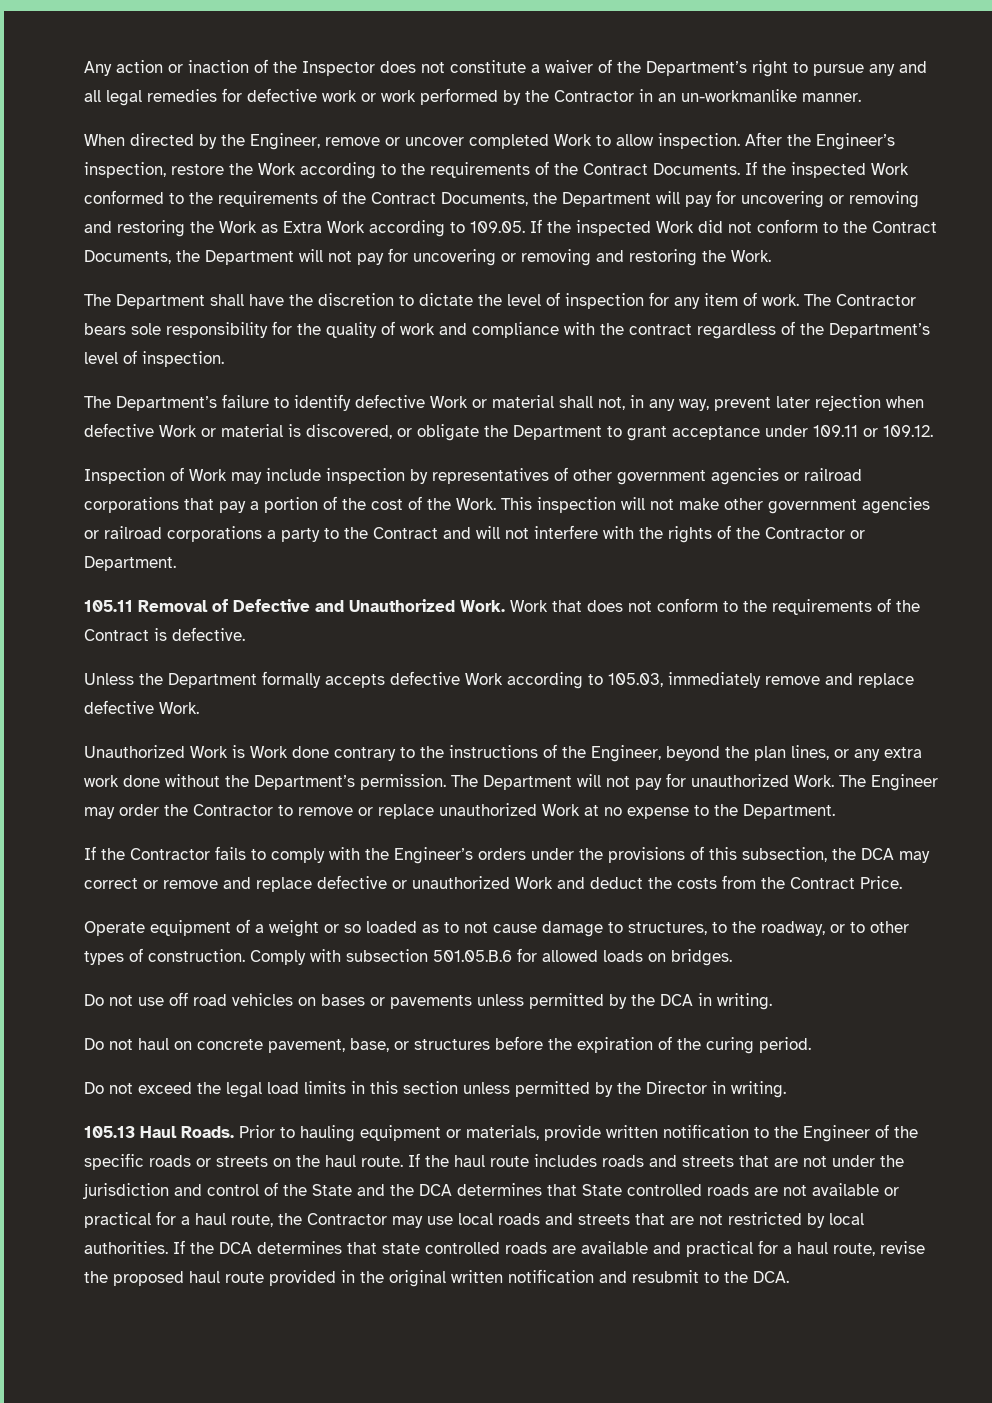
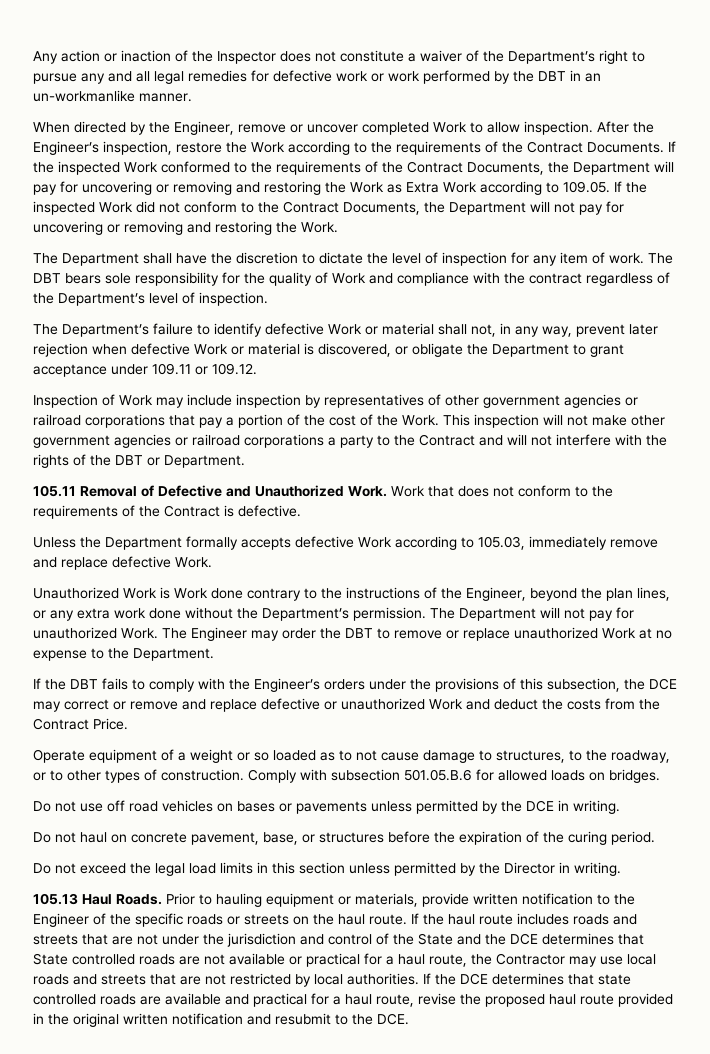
- Any action or inaction of the Inspector does not constitute a waiver of the Department’s right to pursue any and all legal remedies for defective work or work performed by the Contractor in an un-workmanlike manner.
+ Any action or inaction of the Inspector does not constitute a waiver of the Department’s right to pursue any and all legal remedies for defective work or work performed by the DBT in an un-workmanlike manner.
- The Contractor bears sole responsibility for the quality of work and compliance with the contract regardless of the Department’s level of inspection.
+ The DBT bears sole responsibility for the quality of Work and compliance with the contract regardless of the Department’s level of inspection.
- This inspection will not make other government agencies or railroad corporations a party to the Contract and will not interfere with the rights of the Contractor or Department.
+ This inspection will not make other government agencies or railroad corporations a party to the Contract and will not interfere with the rights of the DBT or Department.
- The Engineer may order the Contractor to remove or replace unauthorized Work at no expense to the Department.
+ The Engineer may order the DBT to remove or replace unauthorized Work at no expense to the Department.
- If the Contractor fails to comply with the Engineer’s orders under the provisions of this subsection, the DCA may correct or remove and replace defective or unauthorized Work and deduct the costs from the Contract Price.
+ If the DBT fails to comply with the Engineer’s orders under the provisions of this subsection, the DCE may correct or remove and replace defective or unauthorized Work and deduct the costs from the Contract Price.
- Do not use off road vehicles on bases or pavements unless permitted by the DCA in writing.
+ Do not use off road vehicles on bases or pavements unless permitted by the DCE in writing.
- If the haul route includes roads and streets that are not under the jurisdiction and control of the State and the DCA determines that State controlled roads are not available or practical for a haul route, the Contractor may use local roads and streets that are not restricted by local authorities.
+ If the haul route includes roads and streets that are not under the jurisdiction and control of the State and the DCE determines that State controlled roads are not available or practical for a haul route, the Contractor may use local roads and streets that are not restricted by local authorities.
- If the DCA determines that state controlled roads are available and practical for a haul route, revise the proposed haul route provided in the original written notification and resubmit to the DCA.
+ If the DCE determines that state controlled roads are available and practical for a haul route, revise the proposed haul route provided in the original written notification and resubmit to the DCE.

